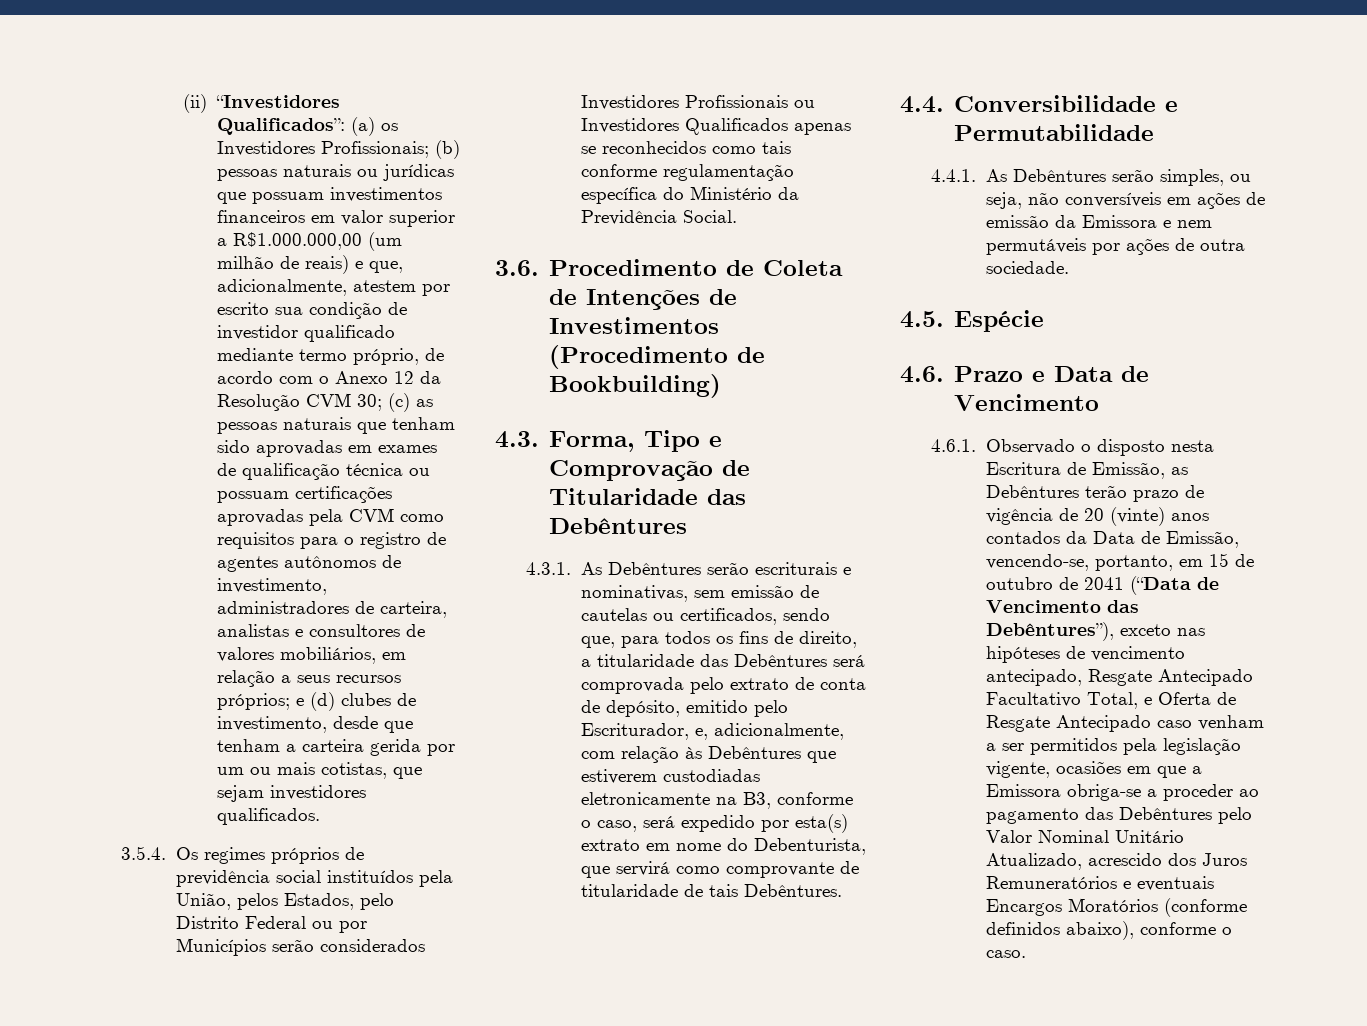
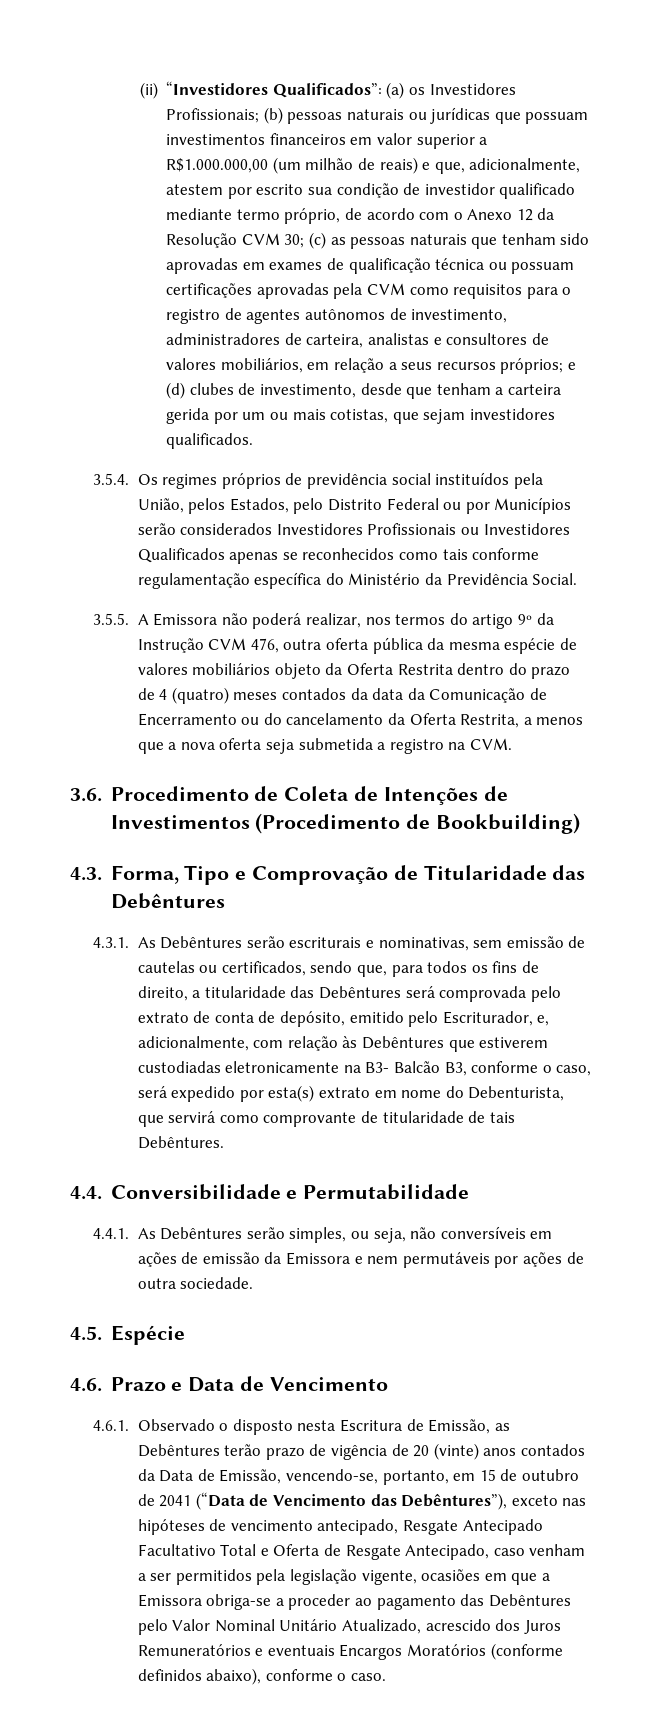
+ 3.5.5. A Emissora não poderá realizar, nos termos do artigo 9º da Instrução CVM 476, outra oferta pública da mesma espécie de valores mobiliários objeto da Oferta Restrita dentro do prazo de 4 (quatro) meses contados da data da Comunicação de Encerramento ou do cancelamento da Oferta Restrita, a menos que a nova oferta seja submetida a registro na CVM.
- 4.3.1. As Debêntures serão escriturais e nominativas, sem emissão de cautelas ou certificados, sendo que, para todos os fins de direito, a titularidade das Debêntures será comprovada pelo extrato de conta de depósito, emitido pelo Escriturador, e, adicionalmente, com relação às Debêntures que estiverem custodiadas eletronicamente na B3, conforme o caso, será expedido por esta(s) extrato em nome do Debenturista, que servirá como comprovante de titularidade de tais Debêntures.
+ 4.3.1. As Debêntures serão escriturais e nominativas, sem emissão de cautelas ou certificados, sendo que, para todos os fins de direito, a titularidade das Debêntures será comprovada pelo extrato de conta de depósito, emitido pelo Escriturador, e, adicionalmente, com relação às Debêntures que estiverem custodiadas eletronicamente na B3- Balcão B3, conforme o caso, será expedido por esta(s) extrato em nome do Debenturista, que servirá como comprovante de titularidade de tais Debêntures.
- 4.6.1. Observado o disposto nesta Escritura de Emissão, as Debêntures terão prazo de vigência de 20 (vinte) anos contados da Data de Emissão, vencendo-se, portanto, em 15 de outubro de 2041 (“Data de Vencimento das Debêntures”), exceto nas hipóteses de vencimento antecipado, Resgate Antecipado Facultativo Total, e Oferta de Resgate Antecipado caso venham a ser permitidos pela legislação vigente, ocasiões em que a Emissora obriga-se a proceder ao pagamento das Debêntures pelo Valor Nominal Unitário Atualizado, acrescido dos Juros Remuneratórios e eventuais Encargos Moratórios (conforme definidos abaixo), conforme o caso.
+ 4.6.1. Observado o disposto nesta Escritura de Emissão, as Debêntures terão prazo de vigência de 20 (vinte) anos contados da Data de Emissão, vencendo-se, portanto, em 15 de outubro de 2041 (“Data de Vencimento das Debêntures”), exceto nas hipóteses de vencimento antecipado, Resgate Antecipado Facultativo Total e Oferta de Resgate Antecipado, caso venham a ser permitidos pela legislação vigente, ocasiões em que a Emissora obriga-se a proceder ao pagamento das Debêntures pelo Valor Nominal Unitário Atualizado, acrescido dos Juros Remuneratórios e eventuais Encargos Moratórios (conforme definidos abaixo), conforme o caso.

